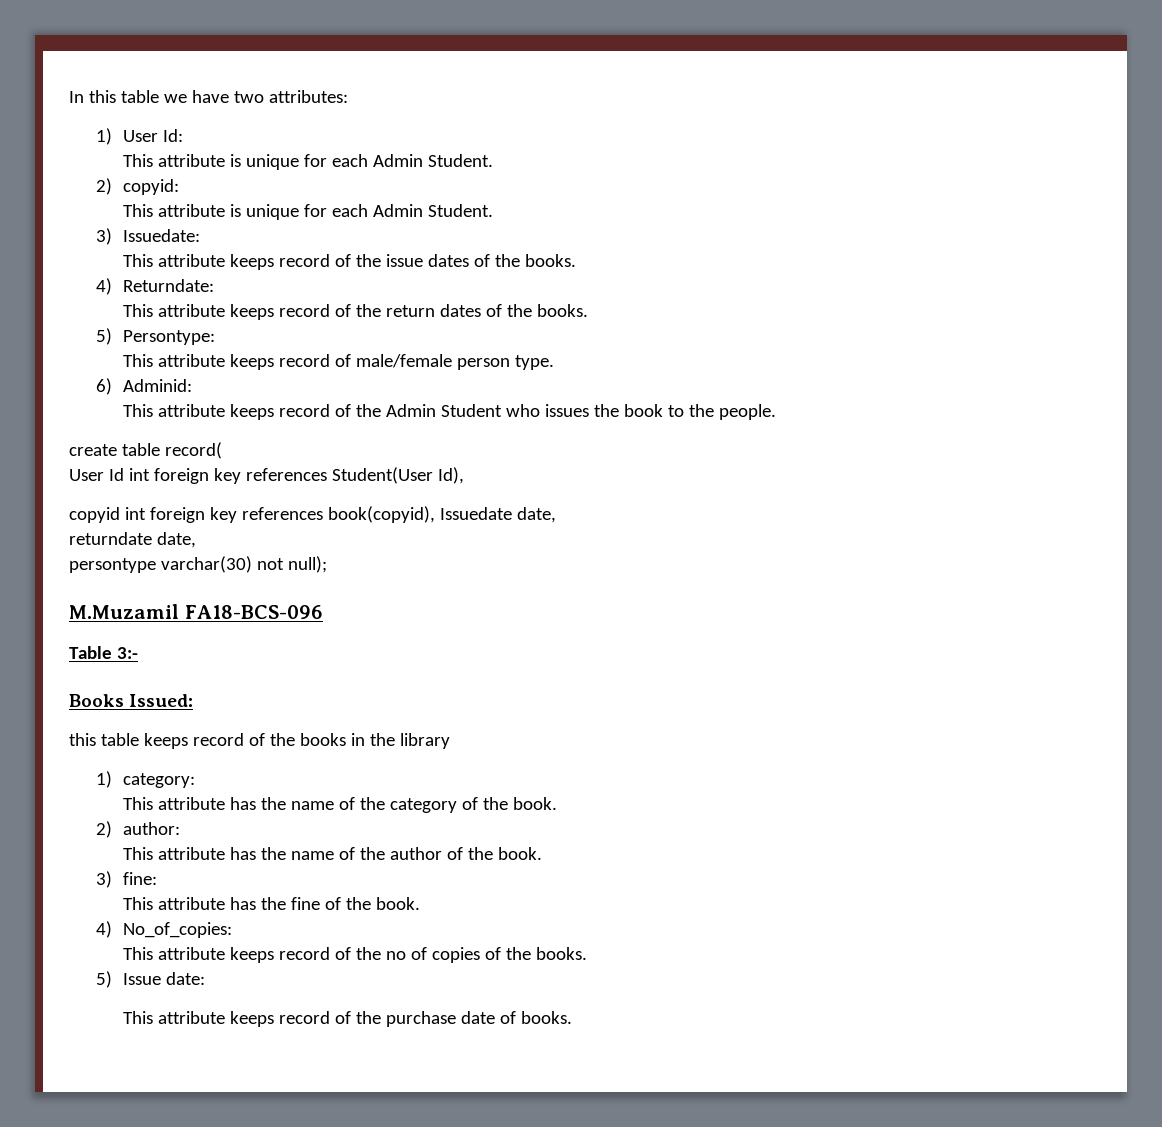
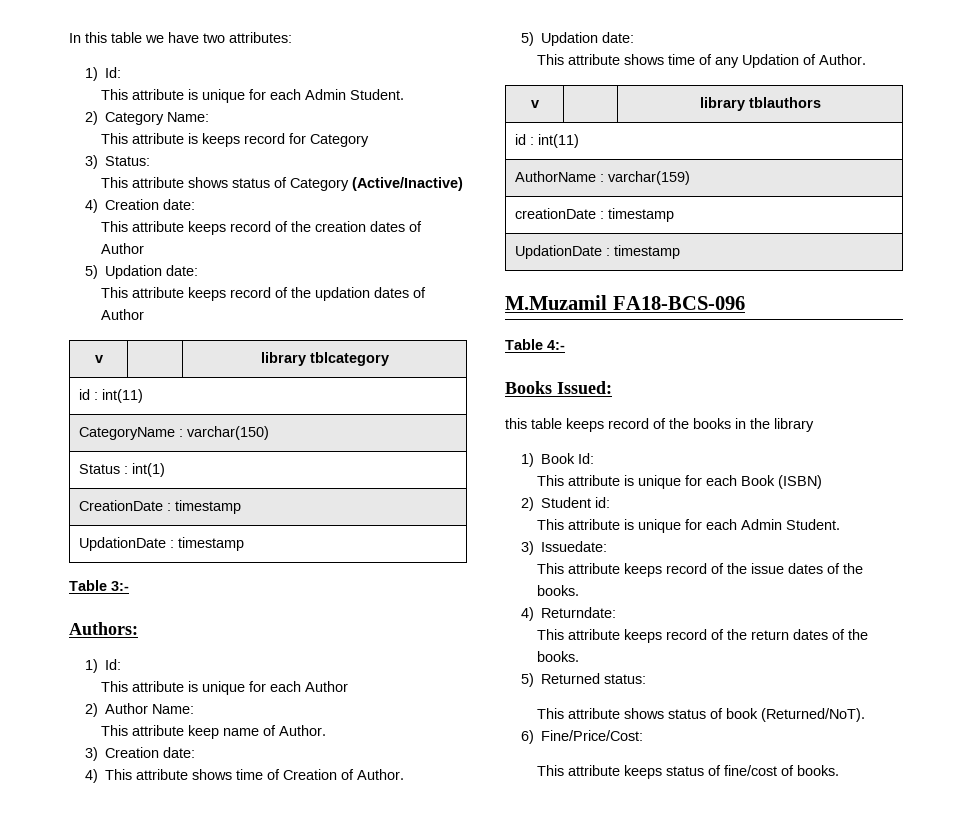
  In this table we have two attributes:
- 1) User Id:
+ 1) Id:
- 2) copyid:
+ 2) Category Name:
+ This attribute is keeps record for Category
+ 3) Status:
+ This attribute shows status of Category (Active/Inactive)
+ 4) Creation date:
+ This attribute keeps record of the creation dates of Author
+ 5) Updation date:
+ This attribute keeps record of the updation dates of Author
+ v | | library tblcategory
+ id : int(11)
+ CategoryName : varchar(150)
+ Status : int(1)
+ CreationDate : timestamp
+ UpdationDate : timestamp
+ Table 3:-
+ Authors:
+ 1) Id:
+ This attribute is unique for each Author
+ 2) Author Name:
+ This attribute keep name of Author.
+ 3) Creation date:
+ 4) This attribute shows time of Creation of Author.
+ 5) Updation date:
+ This attribute shows time of any Updation of Author.
+ v | | library tblauthors
+ id : int(11)
+ AuthorName : varchar(159)
+ creationDate : timestamp
+ UpdationDate : timestamp
+ M.Muzamil FA18-BCS-096
+ Table 4:-
+ Books Issued:
+ this table keeps record of the books in the library
+ 1) Book Id:
+ This attribute is unique for each Book (ISBN)
+ 2) Student id:
- 5) Persontype:
- This attribute keeps record of male/female person type.
- 6) Adminid:
- This attribute keeps record of the Admin Student who issues the book to the people.
- create table record(
- User Id int foreign key references Student(User Id),
- copyid int foreign key references book(copyid), Issuedate date,
- returndate date,
- persontype varchar(30) not null);
- M.Muzamil FA18-BCS-096
- Table 3:-
- Books Issued:
- this table keeps record of the books in the library
- 1) category:
- This attribute has the name of the category of the book.
- 2) author:
- This attribute has the name of the author of the book.
- 3) fine:
- This attribute has the fine of the book.
- 4) No_of_copies:
- This attribute keeps record of the no of copies of the books.
- 5) Issue date:
- This attribute keeps record of the purchase date of books.
+ 5) Returned status:
+ This attribute shows status of book (Returned/NoT).
+ 6) Fine/Price/Cost:
+ This attribute keeps status of fine/cost of books.

